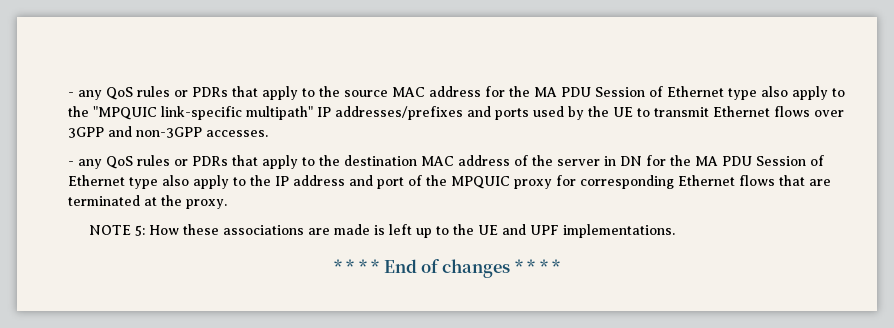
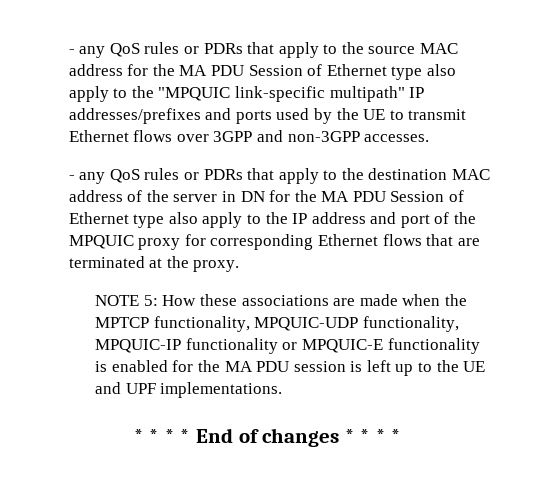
- NOTE 5: How these associations are made is left up to the UE and UPF implementations.
+ NOTE 5: How these associations are made when the MPTCP functionality, MPQUIC-UDP functionality, MPQUIC-IP functionality or MPQUIC-E functionality is enabled for the MA PDU session is left up to the UE and UPF implementations.

